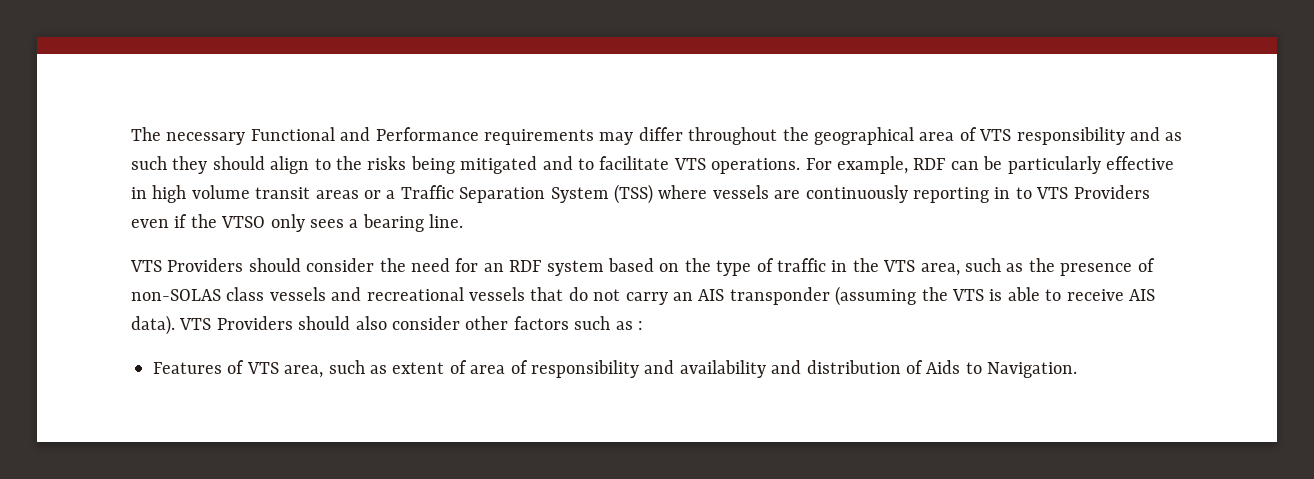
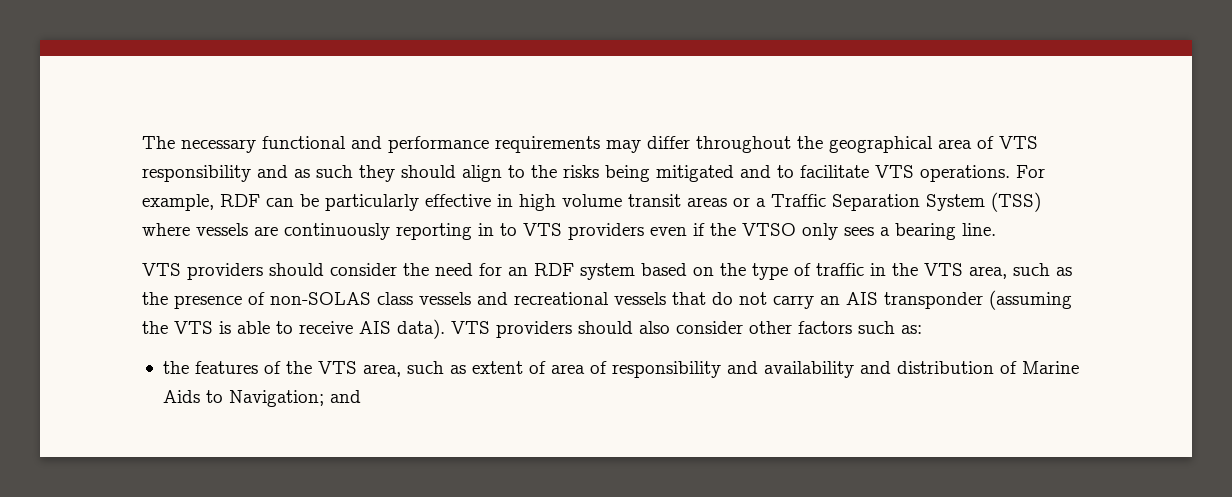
- The necessary Functional and Performance requirements may differ throughout the geographical area of VTS responsibility and as such they should align to the risks being mitigated and to facilitate VTS operations.
+ The necessary functional and performance requirements may differ throughout the geographical area of VTS responsibility and as such they should align to the risks being mitigated and to facilitate VTS operations.
- For example, RDF can be particularly effective in high volume transit areas or a Traffic Separation System (TSS) where vessels are continuously reporting in to VTS Providers even if the VTSO only sees a bearing line.
+ For example, RDF can be particularly effective in high volume transit areas or a Traffic Separation System (TSS) where vessels are continuously reporting in to VTS providers even if the VTSO only sees a bearing line.
- VTS Providers should consider the need for an RDF system based on the type of traffic in the VTS area, such as the presence of non-SOLAS class vessels and recreational vessels that do not carry an AIS transponder (assuming the VTS is able to receive AIS data).
+ VTS providers should consider the need for an RDF system based on the type of traffic in the VTS area, such as the presence of non-SOLAS class vessels and recreational vessels that do not carry an AIS transponder (assuming the VTS is able to receive AIS data).
- VTS Providers should also consider other factors such as :
- Features of VTS area, such as extent of area of responsibility and availability and distribution of Aids to Navigation.
+ VTS providers should also consider other factors such as:
+ the features of the VTS area, such as extent of area of responsibility and availability and distribution of Marine Aids to Navigation; and

